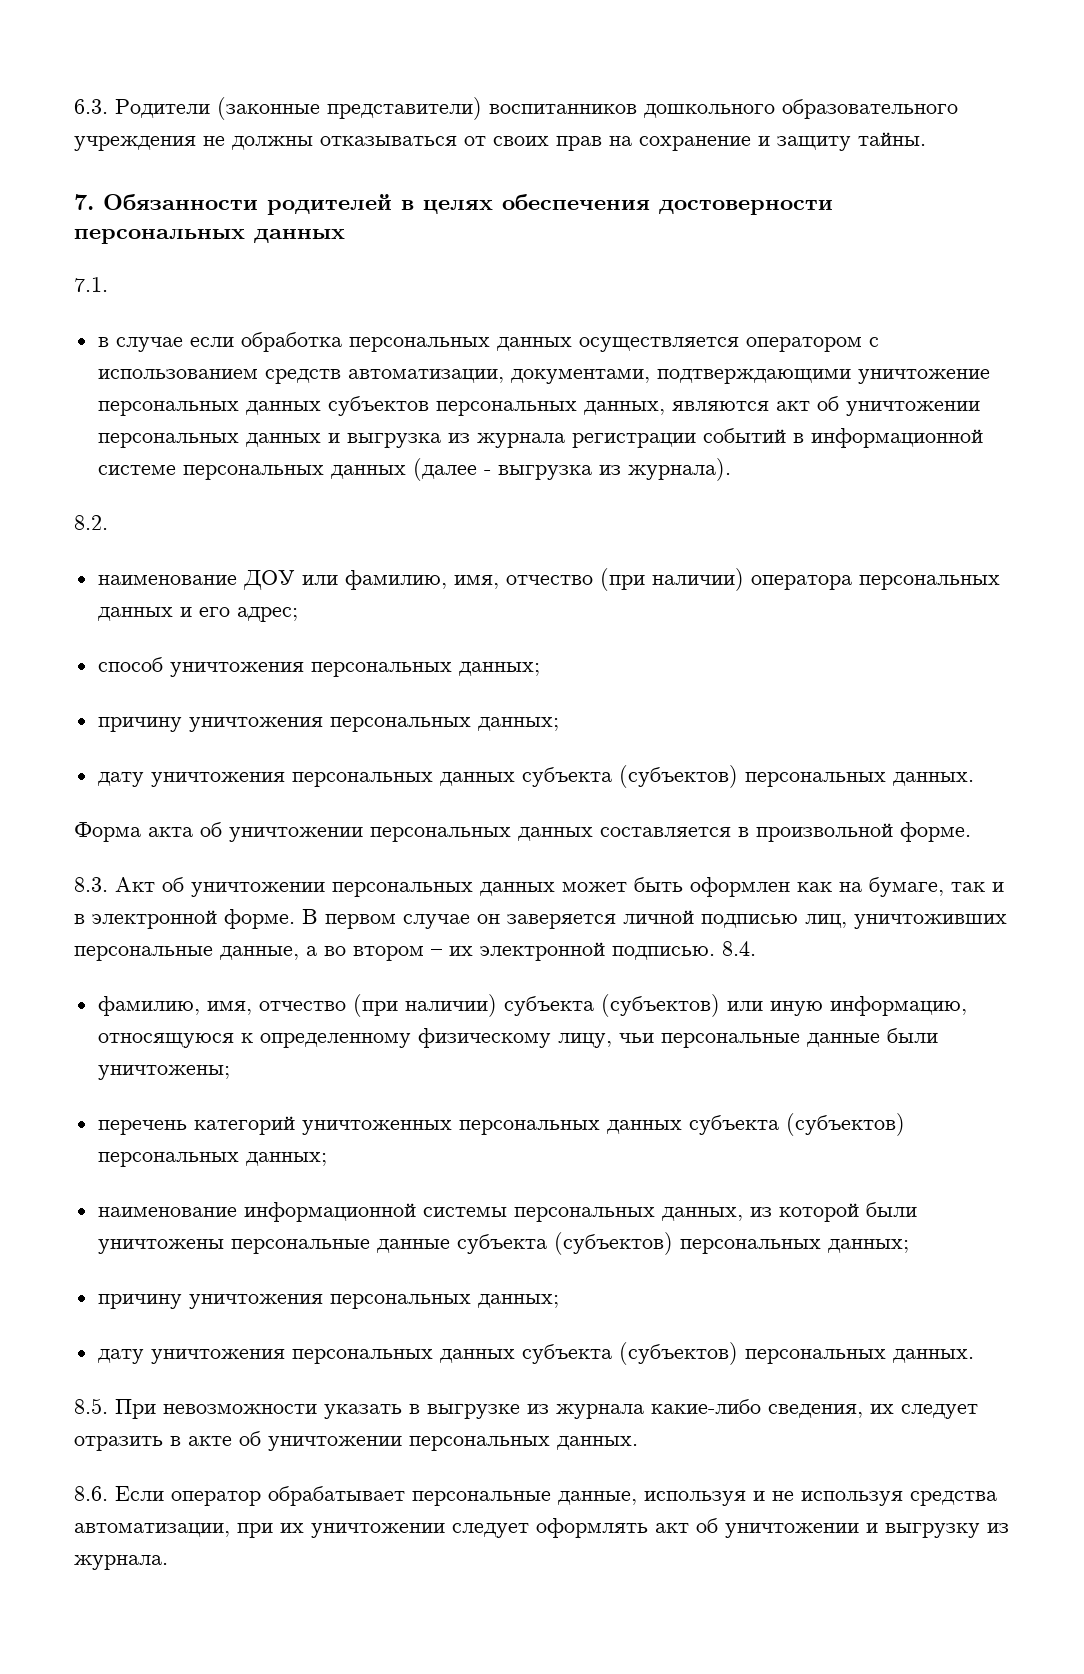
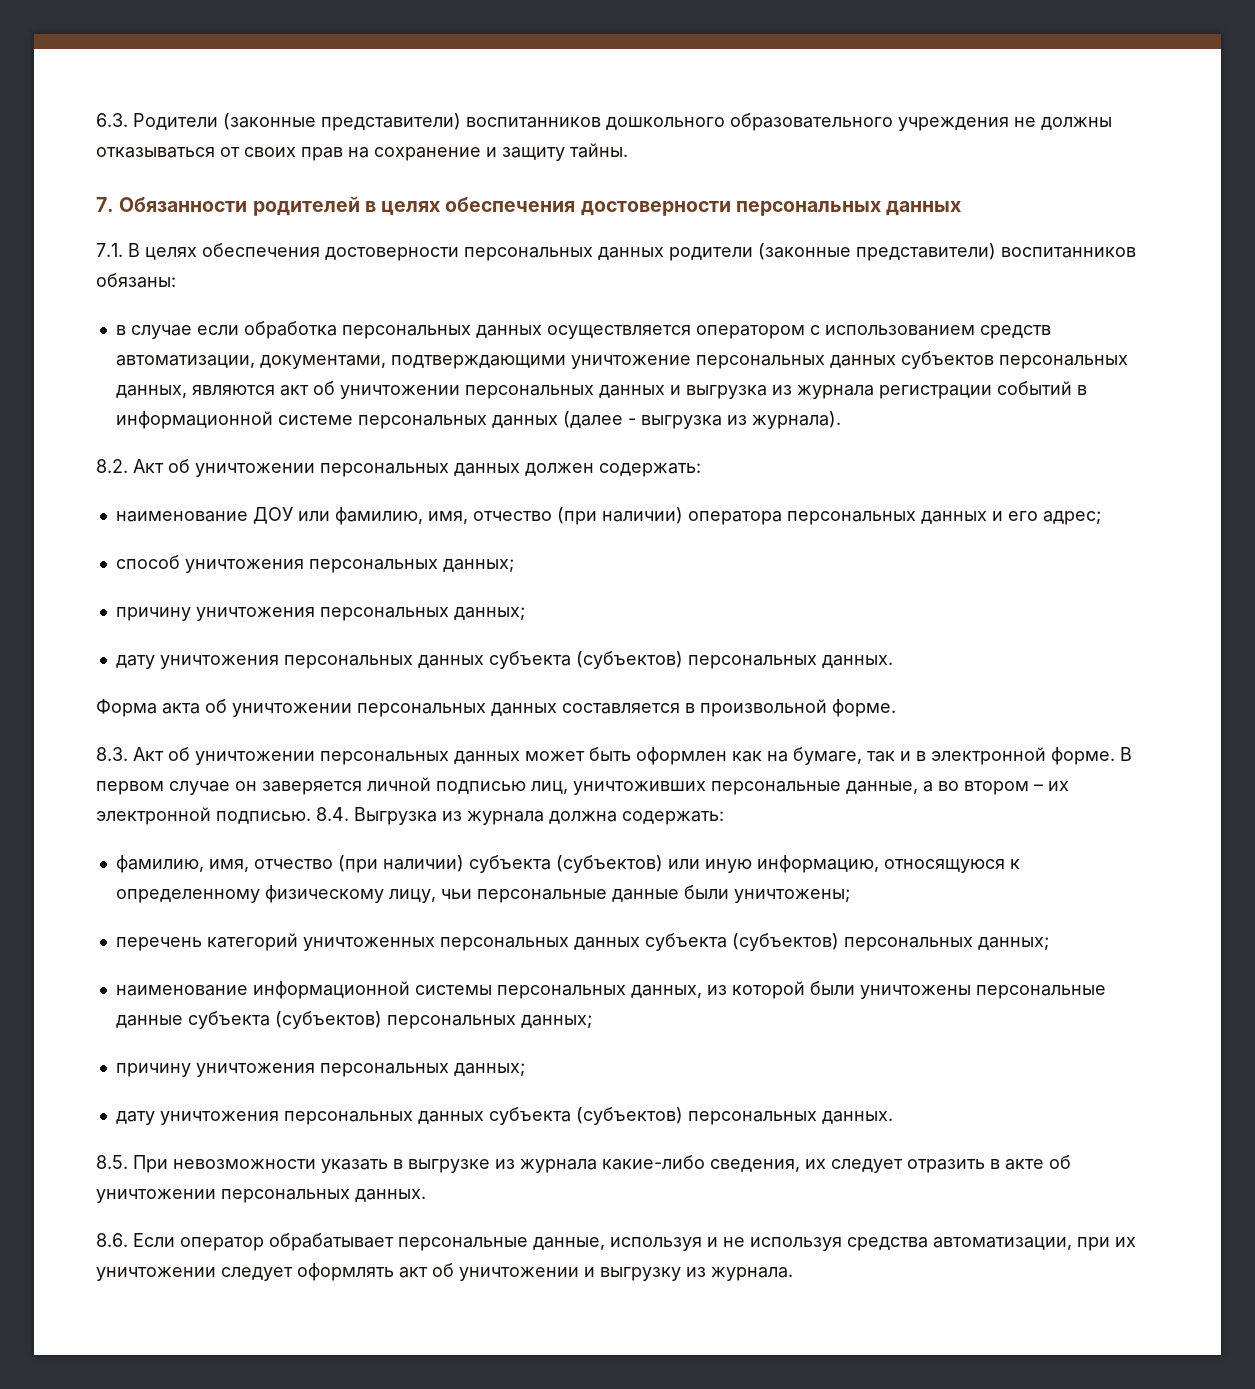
- 7.1.
+ 7.1. В целях обеспечения достоверности персональных данных родители (законные представители) воспитанников обязаны:
- 8.2.
+ 8.2. Акт об уничтожении персональных данных должен содержать:
- 8.4.
+ 8.4. Выгрузка из журнала должна содержать:

